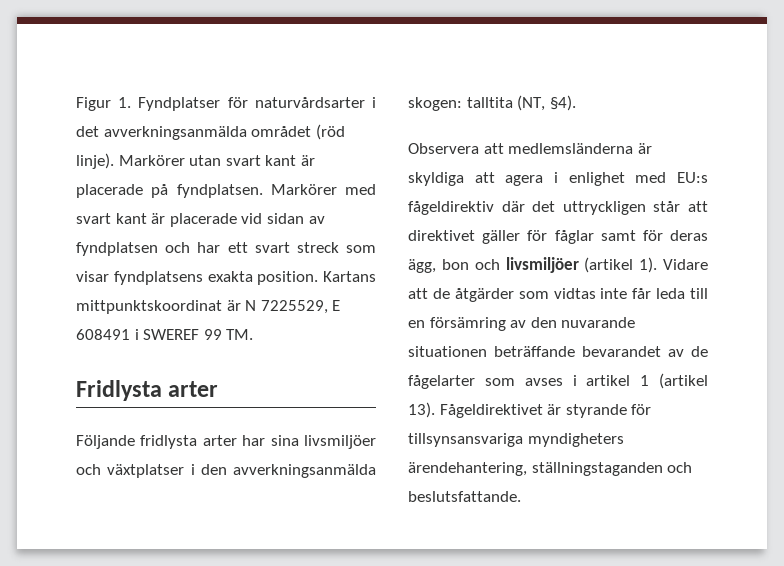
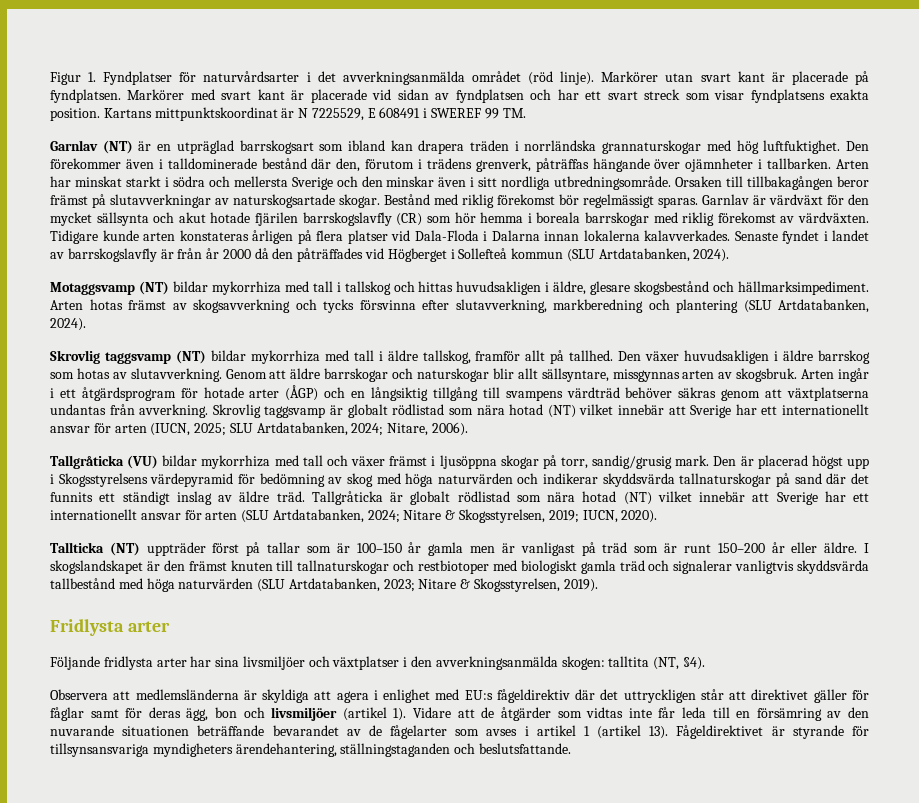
+ Garnlav (NT) är en utpräglad barrskogsart som ibland kan drapera träden i norrländska grannaturskogar med hög luftfuktighet. Den förekommer även i talldominerade bestånd där den, förutom i trädens grenverk, påträffas hängande över ojämnheter i tallbarken. Arten har minskat starkt i södra och mellersta Sverige och den minskar även i sitt nordliga utbredningsområde. Orsaken till tillbakagången beror främst på slutavverkningar av naturskogsartade skogar. Bestånd med riklig förekomst bör regelmässigt sparas. Garnlav är värdväxt för den mycket sällsynta och akut hotade fjärilen barrskogslavfly (CR) som hör hemma i boreala barrskogar med riklig förekomst av värdväxten. Tidigare kunde arten konstateras årligen på flera platser vid Dala-Floda i Dalarna innan lokalerna kalavverkades. Senaste fyndet i landet av barrskogslavfly är från år 2000 då den påträffades vid Högberget i Sollefteå kommun (SLU Artdatabanken, 2024).
+ Motaggsvamp (NT) bildar mykorrhiza med tall i tallskog och hittas huvudsakligen i äldre, glesare skogsbestånd och hällmarksimpediment. Arten hotas främst av skogsavverkning och tycks försvinna efter slutavverkning, markberedning och plantering (SLU Artdatabanken, 2024).
+ Skrovlig taggsvamp (NT) bildar mykorrhiza med tall i äldre tallskog, framför allt på tallhed. Den växer huvudsakligen i äldre barrskog som hotas av slutavverkning. Genom att äldre barrskogar och naturskogar blir allt sällsyntare, missgynnas arten av skogsbruk. Arten ingår i ett åtgärdsprogram för hotade arter (ÅGP) och en långsiktig tillgång till svampens värdträd behöver säkras genom att växtplatserna undantas från avverkning. Skrovlig taggsvamp är globalt rödlistad som nära hotad (NT) vilket innebär att Sverige har ett internationellt ansvar för arten (IUCN, 2025; SLU Artdatabanken, 2024; Nitare, 2006).
+ Tallgråticka (VU) bildar mykorrhiza med tall och växer främst i ljusöppna skogar på torr, sandig/grusig mark. Den är placerad högst upp i Skogsstyrelsens värdepyramid för bedömning av skog med höga naturvärden och indikerar skyddsvärda tallnaturskogar på sand där det funnits ett ständigt inslag av äldre träd. Tallgråticka är globalt rödlistad som nära hotad (NT) vilket innebär att Sverige har ett internationellt ansvar för arten (SLU Artdatabanken, 2024; Nitare & Skogsstyrelsen, 2019; IUCN, 2020).
+ Tallticka (NT) uppträder först på tallar som är 100–150 år gamla men är vanligast på träd som är runt 150–200 år eller äldre. I skogslandskapet är den främst knuten till tallnaturskogar och restbiotoper med biologiskt gamla träd och signalerar vanligtvis skyddsvärda tallbestånd med höga naturvärden (SLU Artdatabanken, 2023; Nitare & Skogsstyrelsen, 2019).

